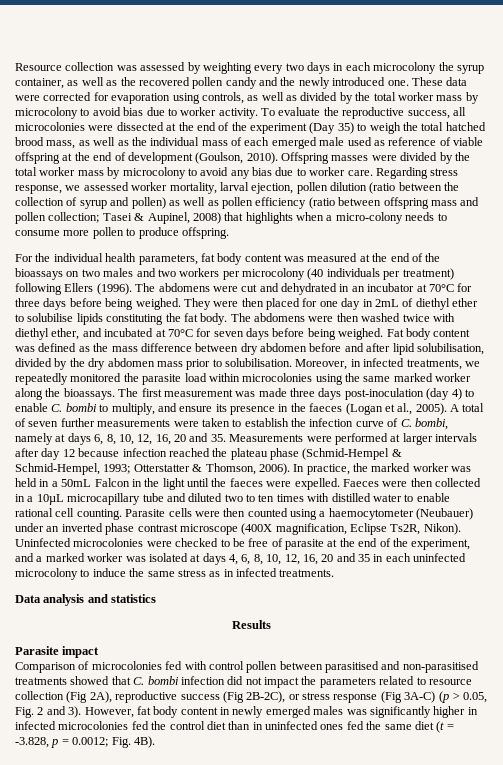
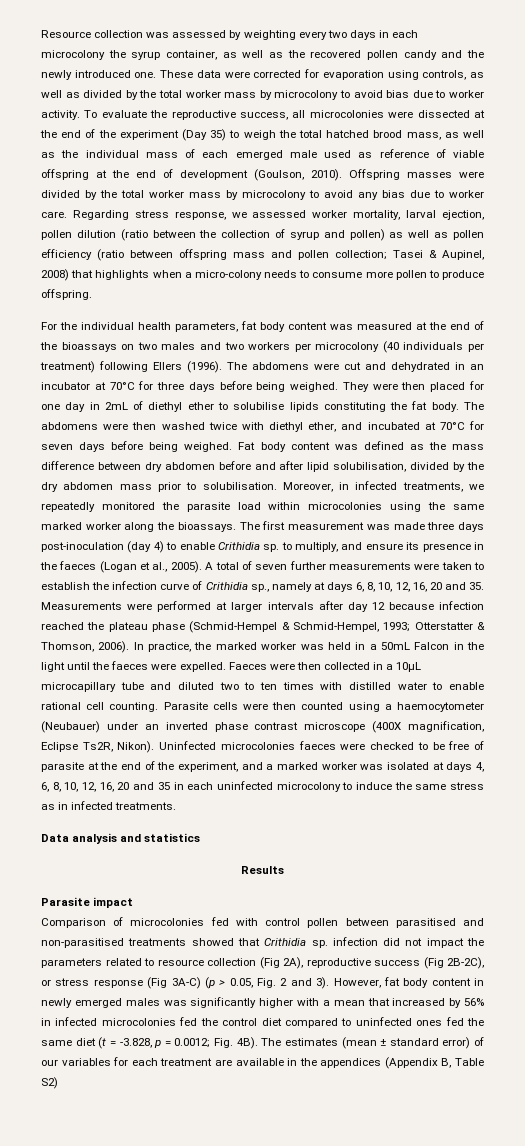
- The first measurement was made three days post-inoculation (day 4) to enable C. bombi to multiply, and ensure its presence in the faeces (Logan et al., 2005).
+ The first measurement was made three days post-inoculation (day 4) to enable Crithidia sp. to multiply, and ensure its presence in the faeces (Logan et al., 2005).
- A total of seven further measurements were taken to establish the infection curve of C. bombi, namely at days 6, 8, 10, 12, 16, 20 and 35. Measurements were performed at larger intervals after day 12 because infection reached the plateau phase (Schmid-Hempel & Schmid-Hempel, 1993; Otterstatter & Thomson, 2006).
+ A total of seven further measurements were taken to establish the infection curve of Crithidia sp., namely at days 6, 8, 10, 12, 16, 20 and 35. Measurements were performed at larger intervals after day 12 because infection reached the plateau phase (Schmid-Hempel & Schmid-Hempel, 1993; Otterstatter & Thomson, 2006).
- Uninfected microcolonies were checked to be free of parasite at the end of the experiment, and a marked worker was isolated at days 4, 6, 8, 10, 12, 16, 20 and 35 in each uninfected microcolony to induce the same stress as in infected treatments.
+ Uninfected microcolonies faeces were checked to be free of parasite at the end of the experiment, and a marked worker was isolated at days 4, 6, 8, 10, 12, 16, 20 and 35 in each uninfected microcolony to induce the same stress as in infected treatments.
- Comparison of microcolonies fed with control pollen between parasitised and non-parasitised treatments showed that C. bombi infection did not impact the parameters related to resource collection (Fig 2A), reproductive success (Fig 2B-2C), or stress response (Fig 3A-C) (p > 0.05, Fig. 2 and 3).
+ Comparison of microcolonies fed with control pollen between parasitised and non-parasitised treatments showed that Crithidia sp. infection did not impact the parameters related to resource collection (Fig 2A), reproductive success (Fig 2B-2C), or stress response (Fig 3A-C) (p > 0.05, Fig. 2 and 3).
- However, fat body content in newly emerged males was significantly higher in infected microcolonies fed the control diet than in uninfected ones fed the same diet (t = -3.828, p = 0.0012; Fig. 4B).
+ However, fat body content in newly emerged males was significantly higher with a mean that increased by 56% in infected microcolonies fed the control diet compared to uninfected ones fed the same diet (t = -3.828, p = 0.0012; Fig. 4B).
+ The estimates (mean ± standard error) of our variables for each treatment are available in the appendices (Appendix B, Table S2)

